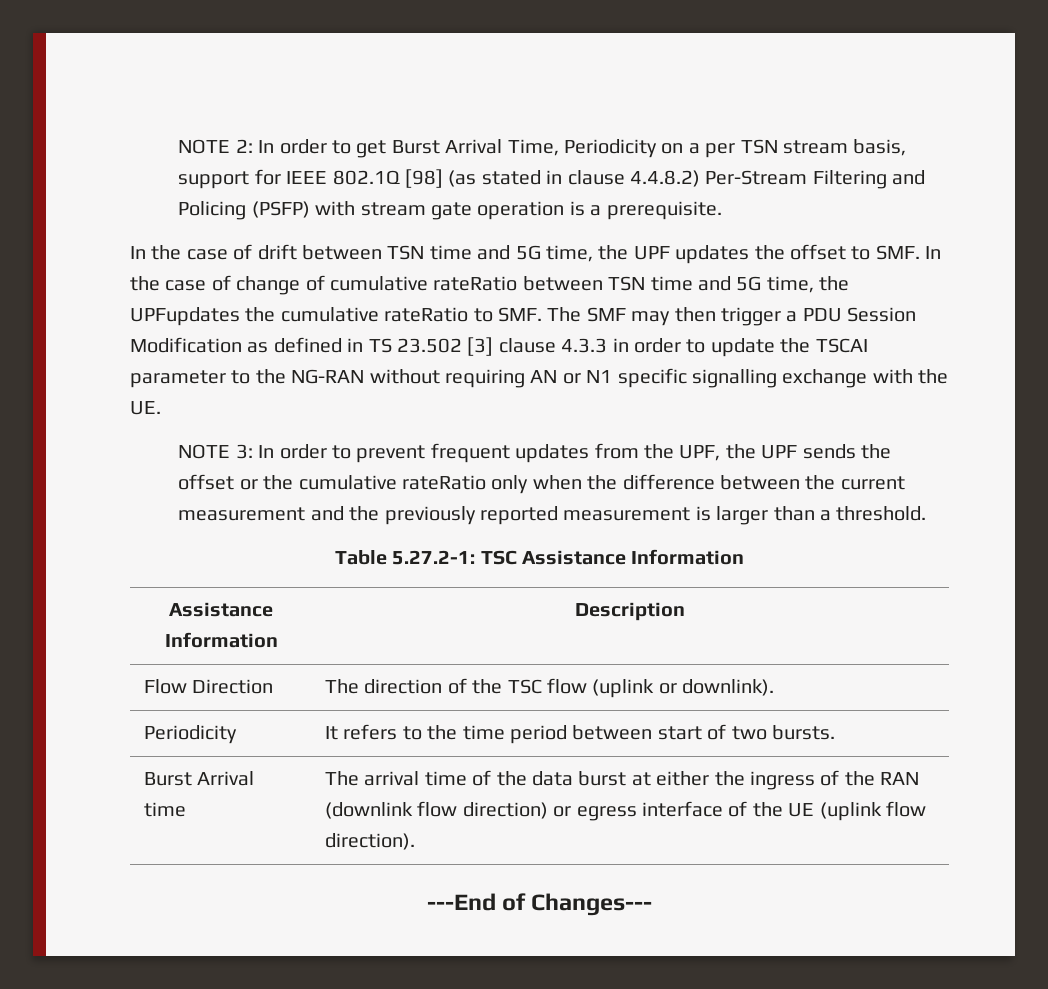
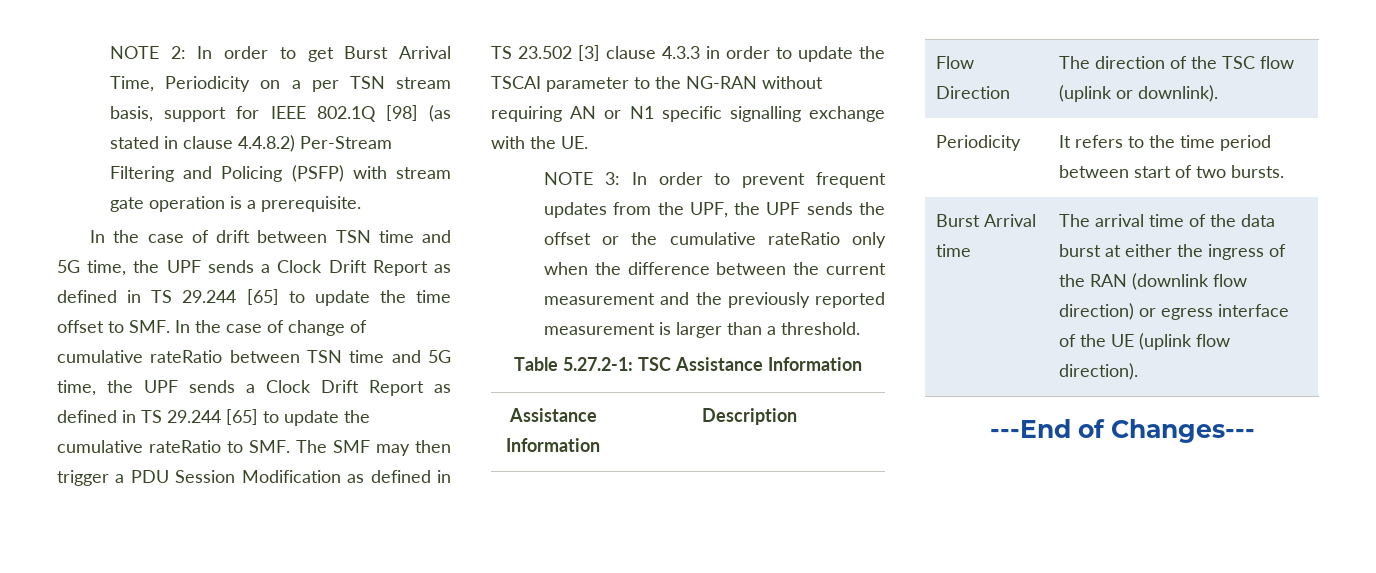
- In the case of drift between TSN time and 5G time, the UPF updates the offset to SMF. In the case of change of cumulative rateRatio between TSN time and 5G time, the UPFupdates the cumulative rateRatio to SMF. The SMF may then trigger a PDU Session Modification as defined in TS 23.502 [3] clause 4.3.3 in order to update the TSCAI parameter to the NG-RAN without requiring AN or N1 specific signalling exchange with the UE.
+ In the case of drift between TSN time and 5G time, the UPF sends a Clock Drift Report as defined in TS 29.244 [65] to update the time offset to SMF. In the case of change of cumulative rateRatio between TSN time and 5G time, the UPF sends a Clock Drift Report as defined in TS 29.244 [65] to update the cumulative rateRatio to SMF. The SMF may then trigger a PDU Session Modification as defined in TS 23.502 [3] clause 4.3.3 in order to update the TSCAI parameter to the NG-RAN without requiring AN or N1 specific signalling exchange with the UE.

